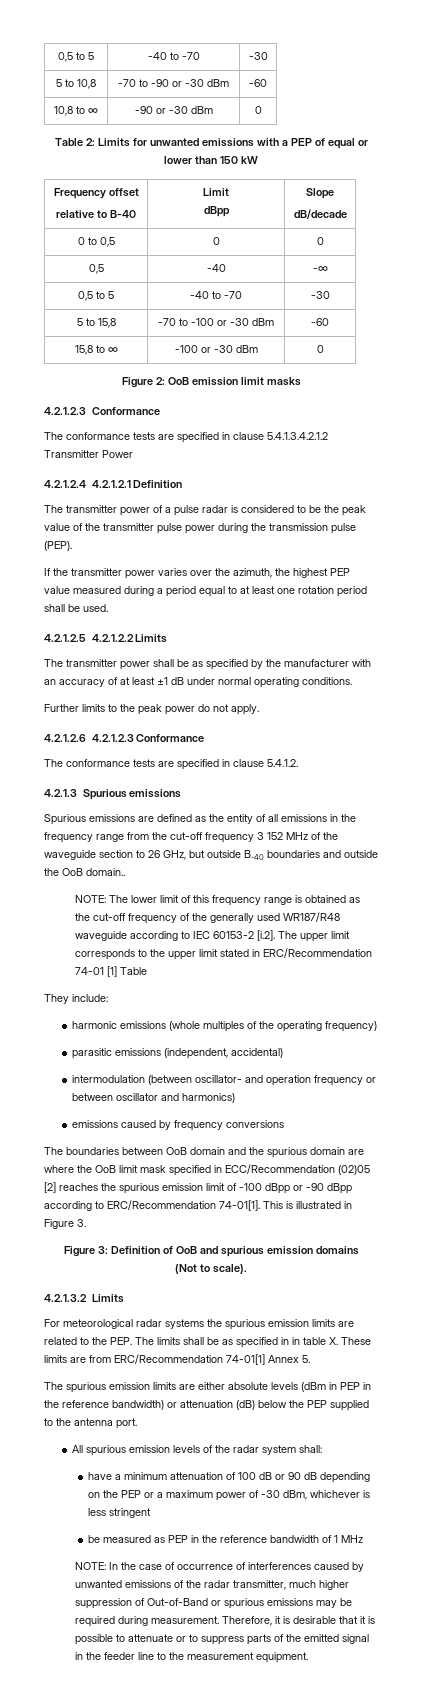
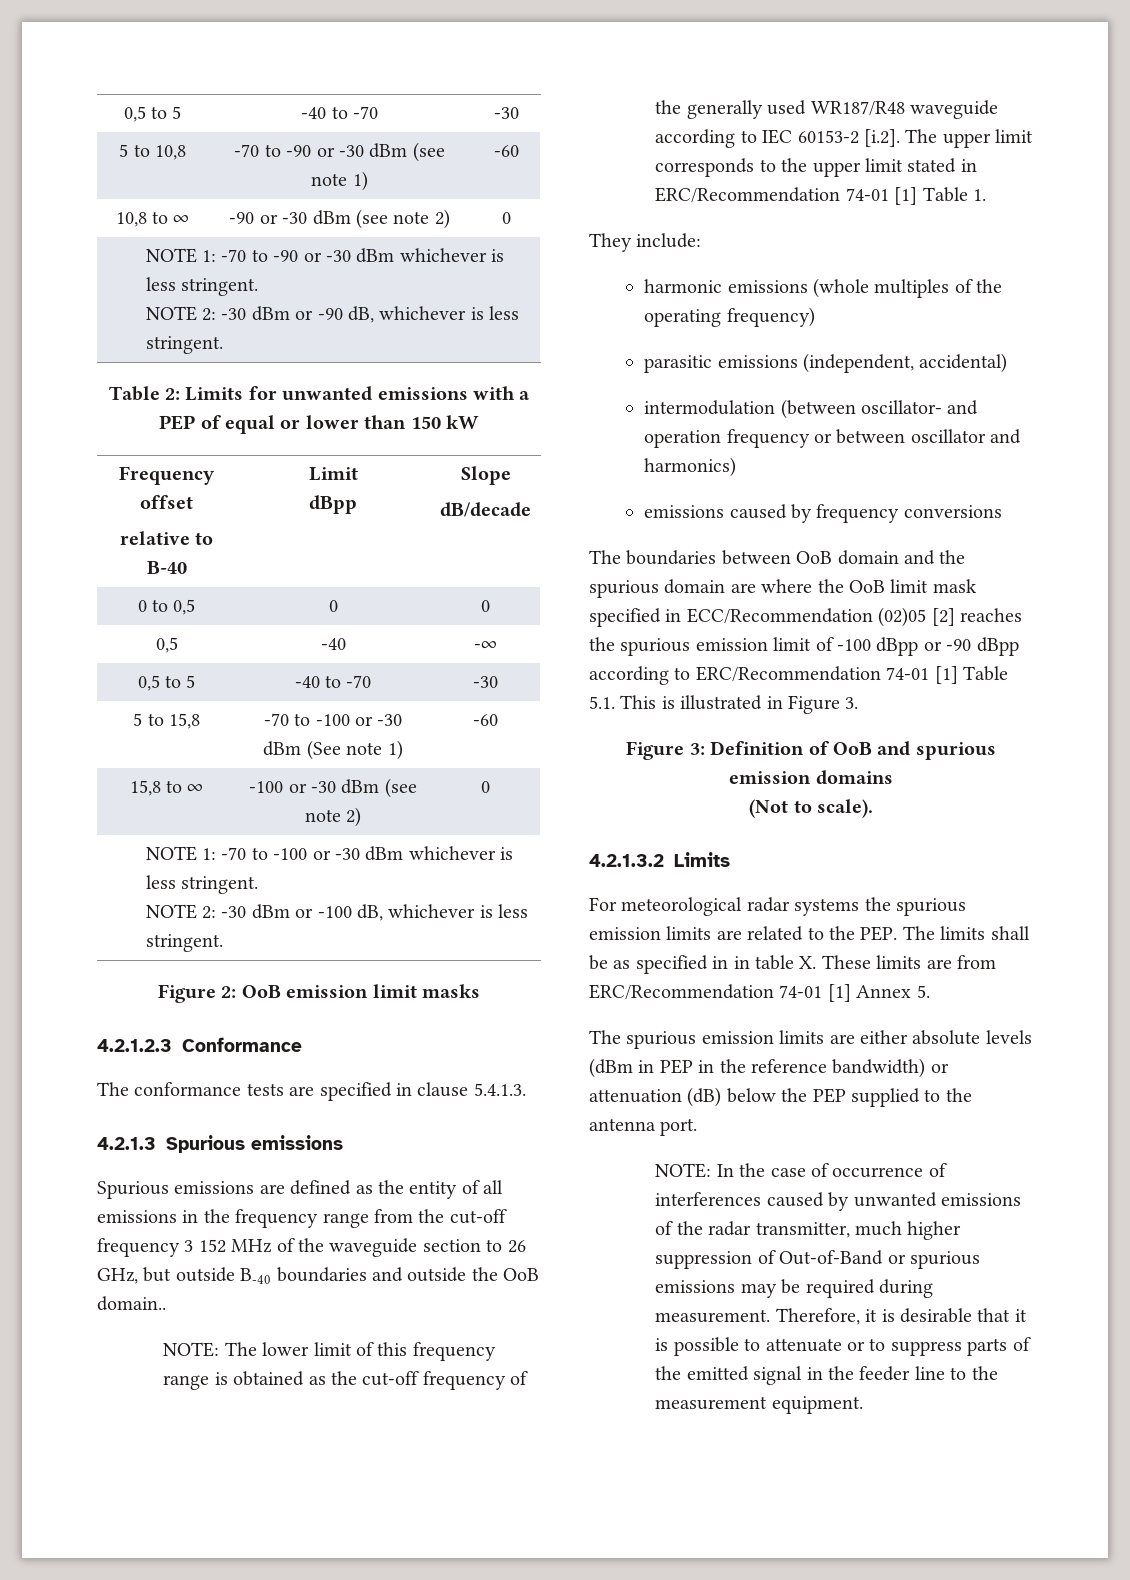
- 5 to 10,8 | -70 to -90 or -30 dBm | -60
+ 5 to 10,8 | -70 to -90 or -30 dBm (see note 1) | -60
- 10,8 to ∞ | -90 or -30 dBm | 0
+ 10,8 to ∞ | -90 or -30 dBm (see note 2) | 0
+ NOTE 1: -70 to -90 or -30 dBm whichever is less stringent.
+ NOTE 2: -30 dBm or -90 dB, whichever is less stringent.
- 5 to 15,8 | -70 to -100 or -30 dBm | -60
+ 5 to 15,8 | -70 to -100 or -30 dBm (See note 1) | -60
- 15,8 to ∞ | -100 or -30 dBm | 0
+ 15,8 to ∞ | -100 or -30 dBm (see note 2) | 0
+ NOTE 1: -70 to -100 or -30 dBm whichever is less stringent.
+ NOTE 2: -30 dBm or -100 dB, whichever is less stringent.
- The conformance tests are specified in clause 5.4.1.3.4.2.1.2 Transmitter Power
- 4.2.1.2.4 4.2.1.2.1 Definition
- The transmitter power of a pulse radar is considered to be the peak value of the transmitter pulse power during the transmission pulse (PEP).
- If the transmitter power varies over the azimuth, the highest PEP value measured during a period equal to at least one rotation period shall be used.
- 4.2.1.2.5 4.2.1.2.2 Limits
- The transmitter power shall be as specified by the manufacturer with an accuracy of at least ±1 dB under normal operating conditions.
- Further limits to the peak power do not apply.
- 4.2.1.2.6 4.2.1.2.3 Conformance
- The conformance tests are specified in clause 5.4.1.2.
+ The conformance tests are specified in clause 5.4.1.3.
- NOTE: The lower limit of this frequency range is obtained as the cut-off frequency of the generally used WR187/R48 waveguide according to IEC 60153-2 [i.2]. The upper limit corresponds to the upper limit stated in ERC/Recommendation 74-01 [1] Table
+ NOTE: The lower limit of this frequency range is obtained as the cut-off frequency of the generally used WR187/R48 waveguide according to IEC 60153-2 [i.2]. The upper limit corresponds to the upper limit stated in ERC/Recommendation 74-01 [1] Table 1.
- The boundaries between OoB domain and the spurious domain are where the OoB limit mask specified in ECC/Recommendation (02)05 [2] reaches the spurious emission limit of -100 dBpp or -90 dBpp according to ERC/Recommendation 74-01[1]. This is illustrated in Figure 3.
+ The boundaries between OoB domain and the spurious domain are where the OoB limit mask specified in ECC/Recommendation (02)05 [2] reaches the spurious emission limit of -100 dBpp or -90 dBpp according to ERC/Recommendation 74-01 [1] Table 5.1. This is illustrated in Figure 3.
- For meteorological radar systems the spurious emission limits are related to the PEP. The limits shall be as specified in in table X. These limits are from ERC/Recommendation 74-01[1] Annex 5.
+ For meteorological radar systems the spurious emission limits are related to the PEP. The limits shall be as specified in in table X. These limits are from ERC/Recommendation 74-01 [1] Annex 5.
- All spurious emission levels of the radar system shall:
- have a minimum attenuation of 100 dB or 90 dB depending on the PEP or a maximum power of -30 dBm, whichever is less stringent
- be measured as PEP in the reference bandwidth of 1 MHz

